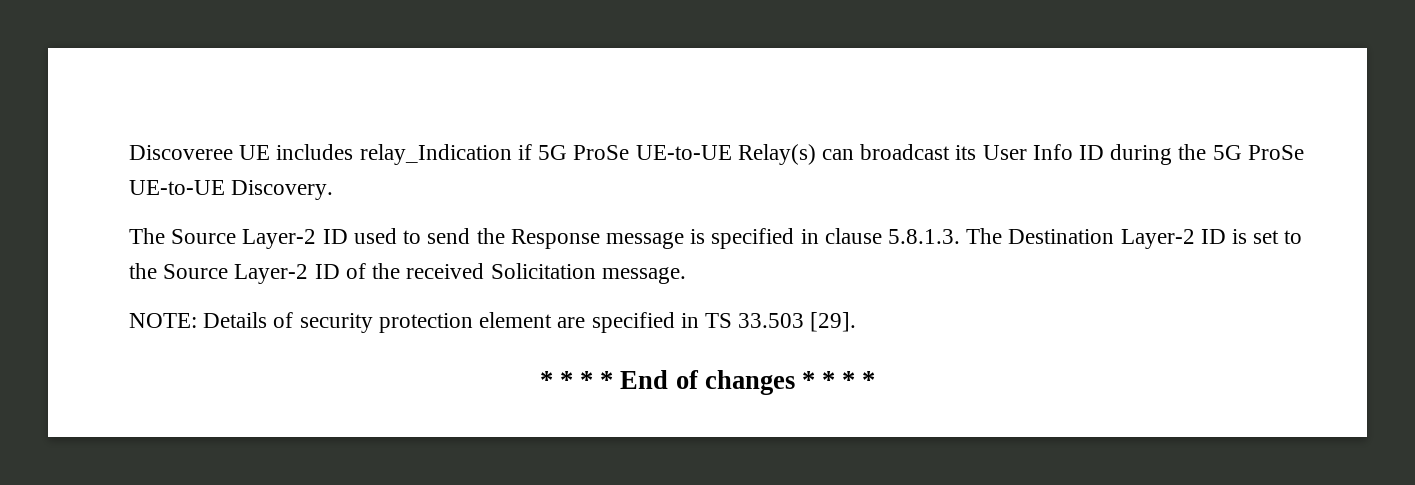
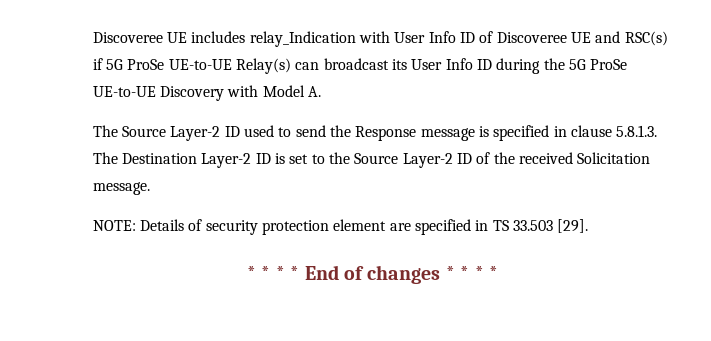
- Discoveree UE includes relay_Indication if 5G ProSe UE-to-UE Relay(s) can broadcast its User Info ID during the 5G ProSe UE-to-UE Discovery.
+ Discoveree UE includes relay_Indication with User Info ID of Discoveree UE and RSC(s) if 5G ProSe UE-to-UE Relay(s) can broadcast its User Info ID during the 5G ProSe UE-to-UE Discovery with Model A.

